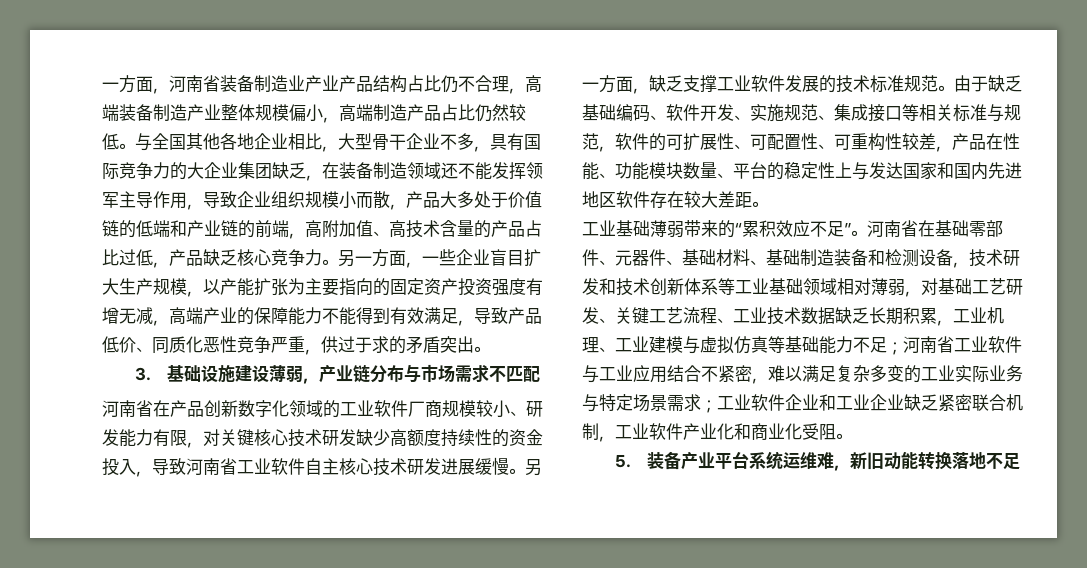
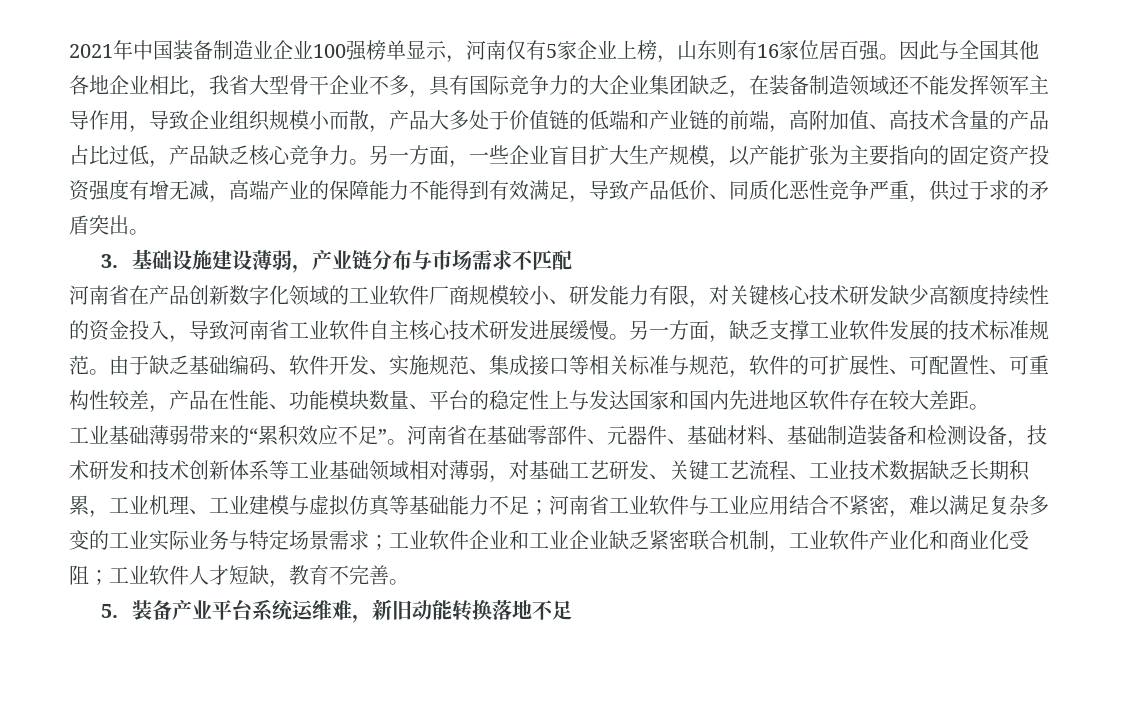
- 一方面，河南省装备制造业产业产品结构占比仍不合理，高端装备制造产业整体规模偏小，高端制造产品占比仍然较低。与全国其他各地企业相比，大型骨干企业不多，具有国际竞争力的大企业集团缺乏，在装备制造领域还不能发挥领军主导作用，导致企业组织规模小而散，产品大多处于价值链的低端和产业链的前端，高附加值、高技术含量的产品占比过低，产品缺乏核心竞争力。
+ 2021年中国装备制造业企业100强榜单显示，河南仅有5家企业上榜，山东则有16家位居百强。因此与全国其他各地企业相比，我省大型骨干企业不多，具有国际竞争力的大企业集团缺乏，在装备制造领域还不能发挥领军主导作用，导致企业组织规模小而散，产品大多处于价值链的低端和产业链的前端，高附加值、高技术含量的产品占比过低，产品缺乏核心竞争力。
- 工业软件企业和工业企业缺乏紧密联合机制，工业软件产业化和商业化受阻。
+ 工业软件企业和工业企业缺乏紧密联合机制，工业软件产业化和商业化受阻；工业软件人才短缺，教育不完善。

